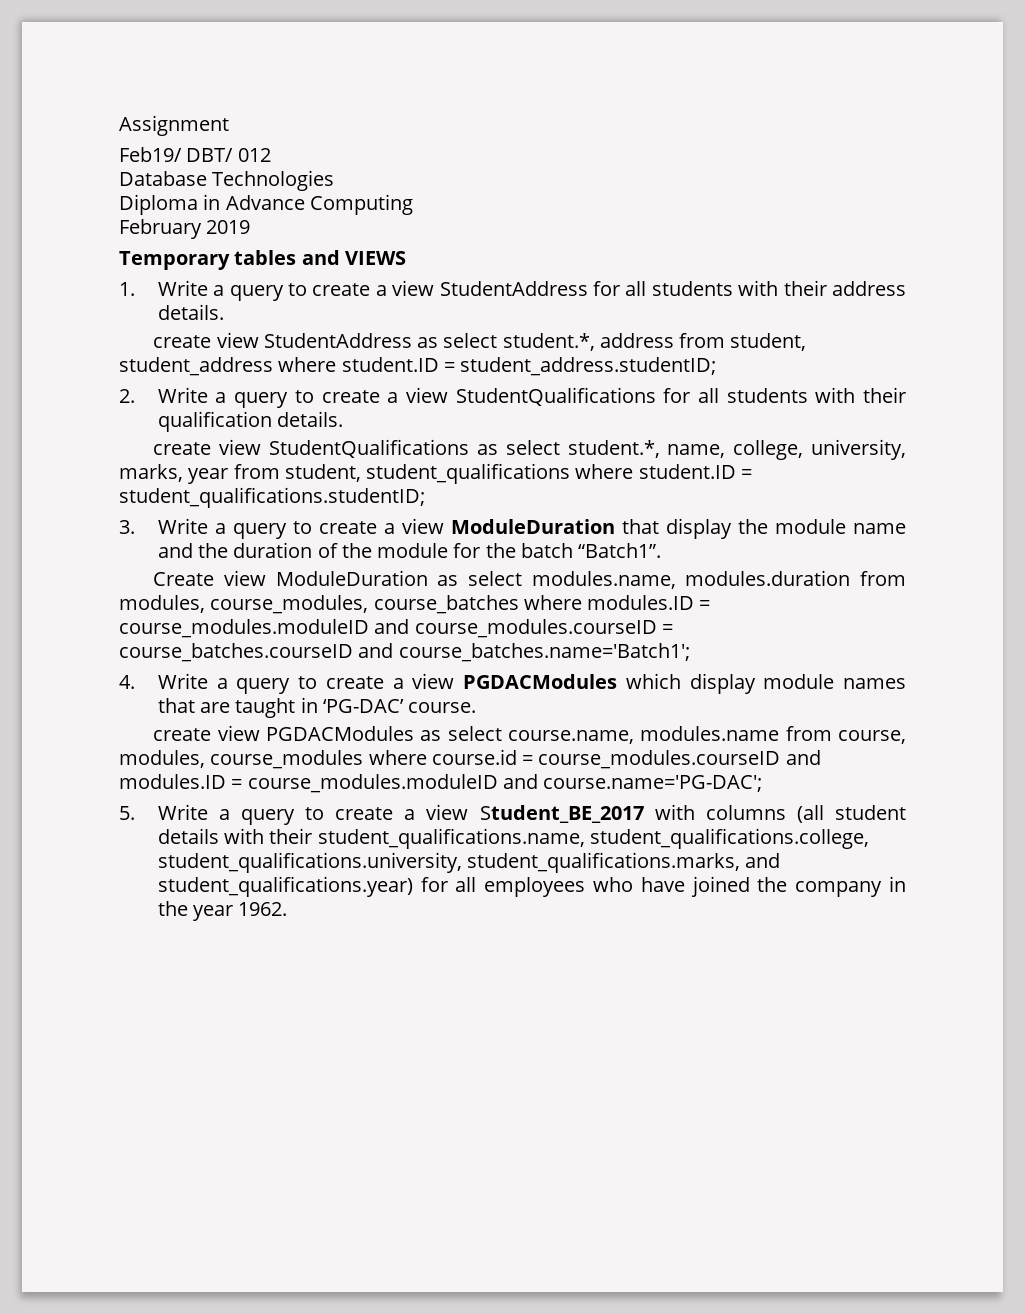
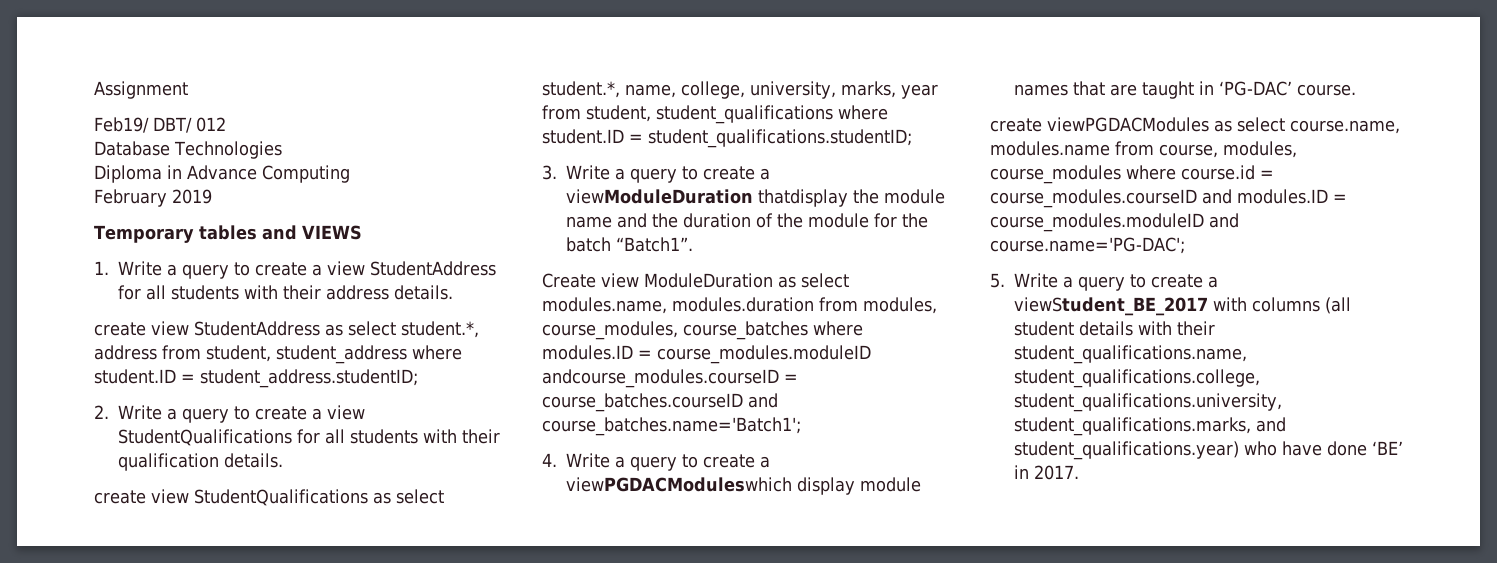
- 3. Write a query to create a view ModuleDuration that display the module name and the duration of the module for the batch “Batch1”.
+ 3. Write a query to create a viewModuleDuration thatdisplay the module name and the duration of the module for the batch “Batch1”.
- Create view ModuleDuration as select modules.name, modules.duration from modules, course_modules, course_batches where modules.ID = course_modules.moduleID and course_modules.courseID = course_batches.courseID and course_batches.name='Batch1';
+ Create view ModuleDuration as select modules.name, modules.duration from modules, course_modules, course_batches where modules.ID = course_modules.moduleID andcourse_modules.courseID = course_batches.courseID and course_batches.name='Batch1';
- 4. Write a query to create a view PGDACModules which display module names that are taught in ‘PG-DAC’ course.
+ 4. Write a query to create a viewPGDACModuleswhich display module names that are taught in ‘PG-DAC’ course.
- create view PGDACModules as select course.name, modules.name from course, modules, course_modules where course.id = course_modules.courseID and modules.ID = course_modules.moduleID and course.name='PG-DAC';
+ create viewPGDACModules as select course.name, modules.name from course, modules, course_modules where course.id = course_modules.courseID and modules.ID = course_modules.moduleID and course.name='PG-DAC';
- 5. Write a query to create a view Student_BE_2017 with columns (all student details with their student_qualifications.name, student_qualifications.college, student_qualifications.university, student_qualifications.marks, and student_qualifications.year) for all employees who have joined the company in the year 1962.
+ 5. Write a query to create a viewStudent_BE_2017 with columns (all student details with their student_qualifications.name, student_qualifications.college, student_qualifications.university, student_qualifications.marks, and student_qualifications.year) who have done ‘BE’ in 2017.

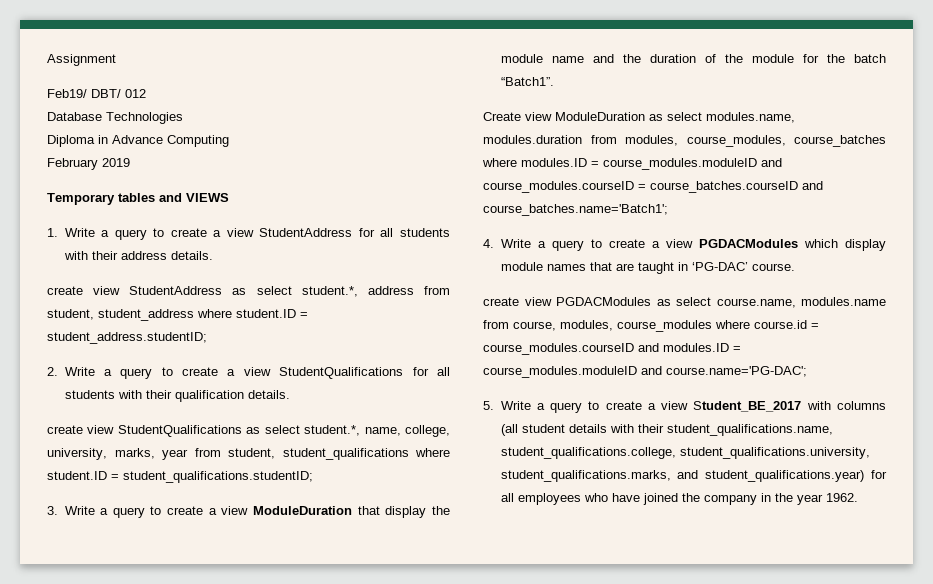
- 3. Write a query to create a viewModuleDuration thatdisplay the module name and the duration of the module for the batch “Batch1”.
+ 3. Write a query to create a view ModuleDuration that display the module name and the duration of the module for the batch “Batch1”.
- Create view ModuleDuration as select modules.name, modules.duration from modules, course_modules, course_batches where modules.ID = course_modules.moduleID andcourse_modules.courseID = course_batches.courseID and course_batches.name='Batch1';
+ Create view ModuleDuration as select modules.name, modules.duration from modules, course_modules, course_batches where modules.ID = course_modules.moduleID and course_modules.courseID = course_batches.courseID and course_batches.name='Batch1';
- 4. Write a query to create a viewPGDACModuleswhich display module names that are taught in ‘PG-DAC’ course.
+ 4. Write a query to create a view PGDACModules which display module names that are taught in ‘PG-DAC’ course.
- create viewPGDACModules as select course.name, modules.name from course, modules, course_modules where course.id = course_modules.courseID and modules.ID = course_modules.moduleID and course.name='PG-DAC';
+ create view PGDACModules as select course.name, modules.name from course, modules, course_modules where course.id = course_modules.courseID and modules.ID = course_modules.moduleID and course.name='PG-DAC';
- 5. Write a query to create a viewStudent_BE_2017 with columns (all student details with their student_qualifications.name, student_qualifications.college, student_qualifications.university, student_qualifications.marks, and student_qualifications.year) who have done ‘BE’ in 2017.
+ 5. Write a query to create a view Student_BE_2017 with columns (all student details with their student_qualifications.name, student_qualifications.college, student_qualifications.university, student_qualifications.marks, and student_qualifications.year) for all employees who have joined the company in the year 1962.

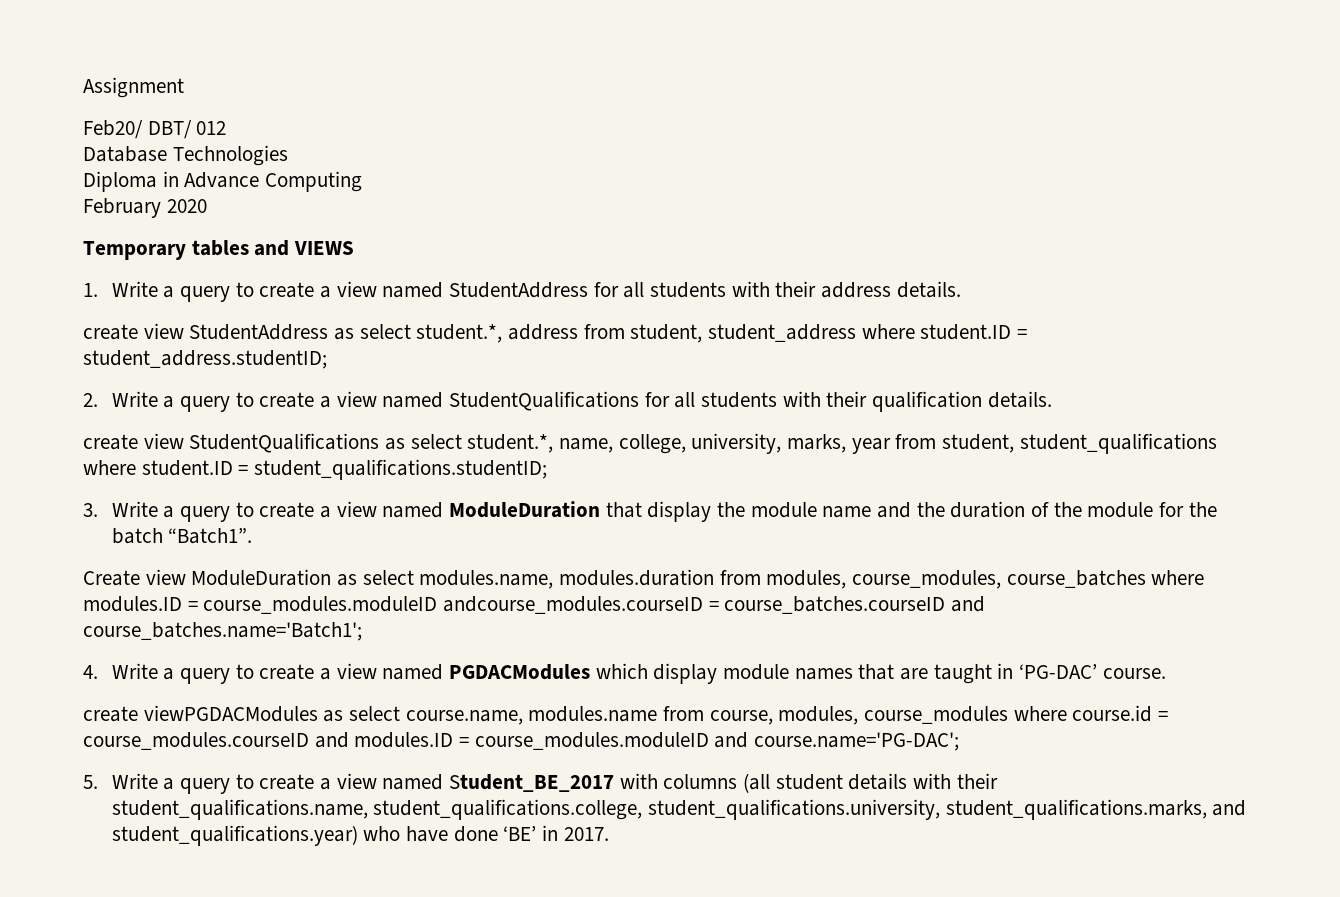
- Feb19/ DBT/ 012
+ Feb20/ DBT/ 012
- February 2019
+ February 2020
- 1. Write a query to create a view StudentAddress for all students with their address details.
+ 1. Write a query to create a view named StudentAddress for all students with their address details.
- 2. Write a query to create a view StudentQualifications for all students with their qualification details.
+ 2. Write a query to create a view named StudentQualifications for all students with their qualification details.
- 3. Write a query to create a view ModuleDuration that display the module name and the duration of the module for the batch “Batch1”.
+ 3. Write a query to create a view named ModuleDuration that display the module name and the duration of the module for the batch “Batch1”.
- Create view ModuleDuration as select modules.name, modules.duration from modules, course_modules, course_batches where modules.ID = course_modules.moduleID and course_modules.courseID = course_batches.courseID and course_batches.name='Batch1';
+ Create view ModuleDuration as select modules.name, modules.duration from modules, course_modules, course_batches where modules.ID = course_modules.moduleID andcourse_modules.courseID = course_batches.courseID and course_batches.name='Batch1';
- 4. Write a query to create a view PGDACModules which display module names that are taught in ‘PG-DAC’ course.
+ 4. Write a query to create a view named PGDACModules which display module names that are taught in ‘PG-DAC’ course.
- create view PGDACModules as select course.name, modules.name from course, modules, course_modules where course.id = course_modules.courseID and modules.ID = course_modules.moduleID and course.name='PG-DAC';
+ create viewPGDACModules as select course.name, modules.name from course, modules, course_modules where course.id = course_modules.courseID and modules.ID = course_modules.moduleID and course.name='PG-DAC';
- 5. Write a query to create a view Student_BE_2017 with columns (all student details with their student_qualifications.name, student_qualifications.college, student_qualifications.university, student_qualifications.marks, and student_qualifications.year) for all employees who have joined the company in the year 1962.
+ 5. Write a query to create a view named Student_BE_2017 with columns (all student details with their student_qualifications.name, student_qualifications.college, student_qualifications.university, student_qualifications.marks, and student_qualifications.year) who have done ‘BE’ in 2017.

